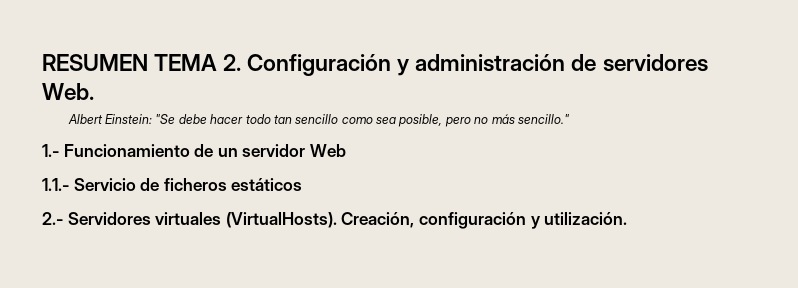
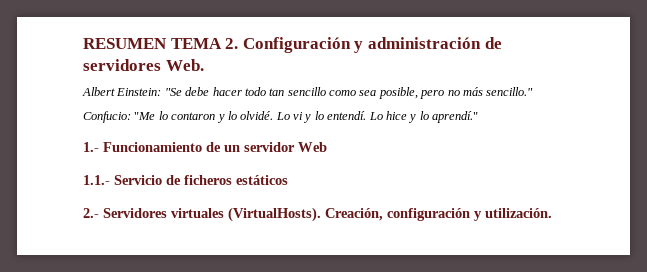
+ Confucio: "Me lo contaron y lo olvidé. Lo vi y lo entendí. Lo hice y lo aprendí."

